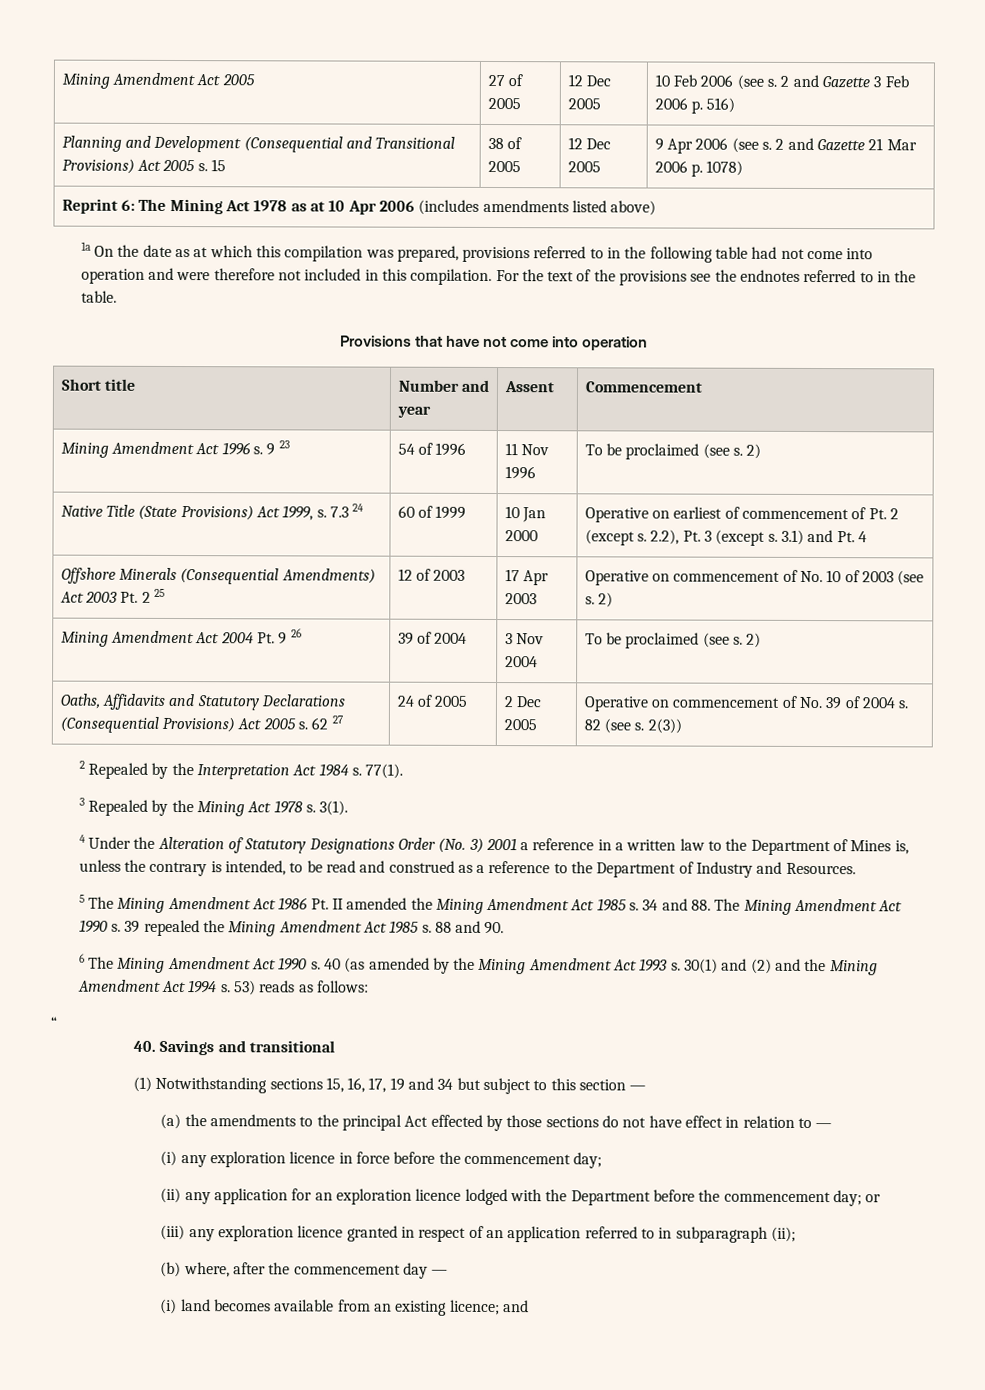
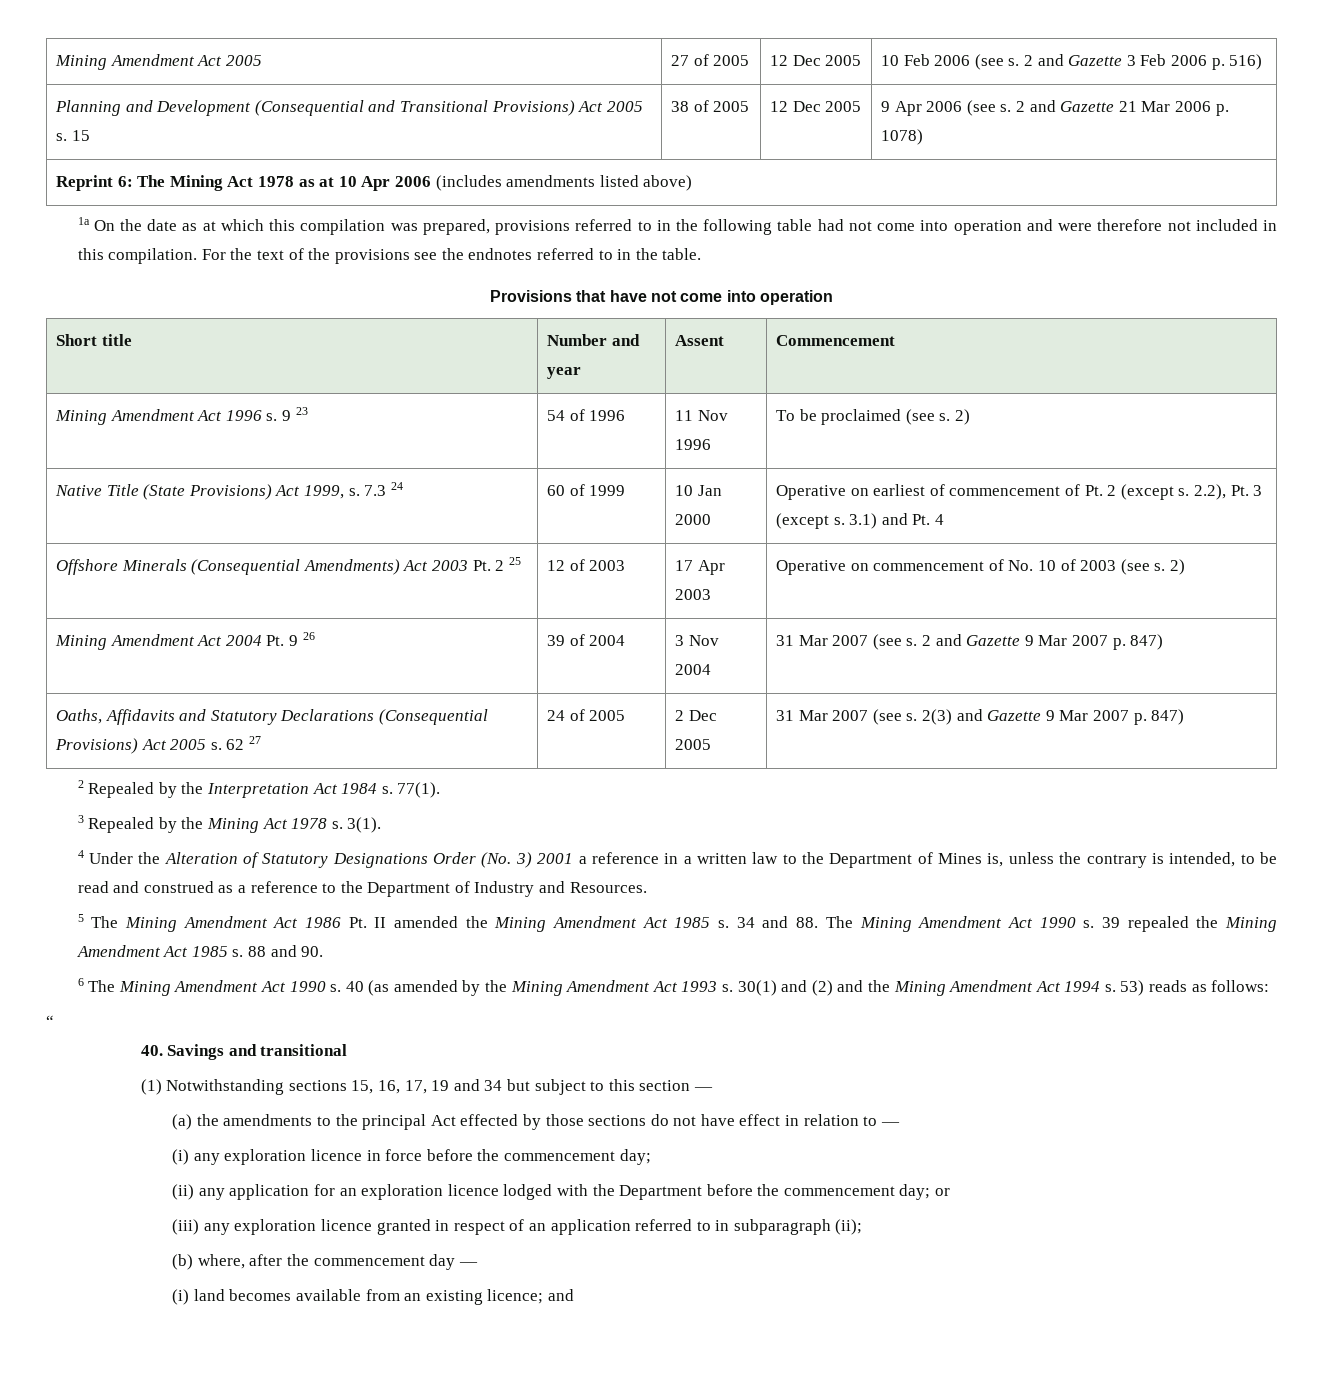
- Mining Amendment Act 2004 Pt. 9 26 | 39 of 2004 | 3 Nov 2004 | To be proclaimed (see s. 2)
+ Mining Amendment Act 2004 Pt. 9 26 | 39 of 2004 | 3 Nov 2004 | 31 Mar 2007 (see s. 2 and Gazette 9 Mar 2007 p. 847)
- Oaths, Affidavits and Statutory Declarations (Consequential Provisions) Act 2005 s. 62 27 | 24 of 2005 | 2 Dec 2005 | Operative on commencement of No. 39 of 2004 s. 82 (see s. 2(3))
+ Oaths, Affidavits and Statutory Declarations (Consequential Provisions) Act 2005 s. 62 27 | 24 of 2005 | 2 Dec 2005 | 31 Mar 2007 (see s. 2(3) and Gazette 9 Mar 2007 p. 847)

